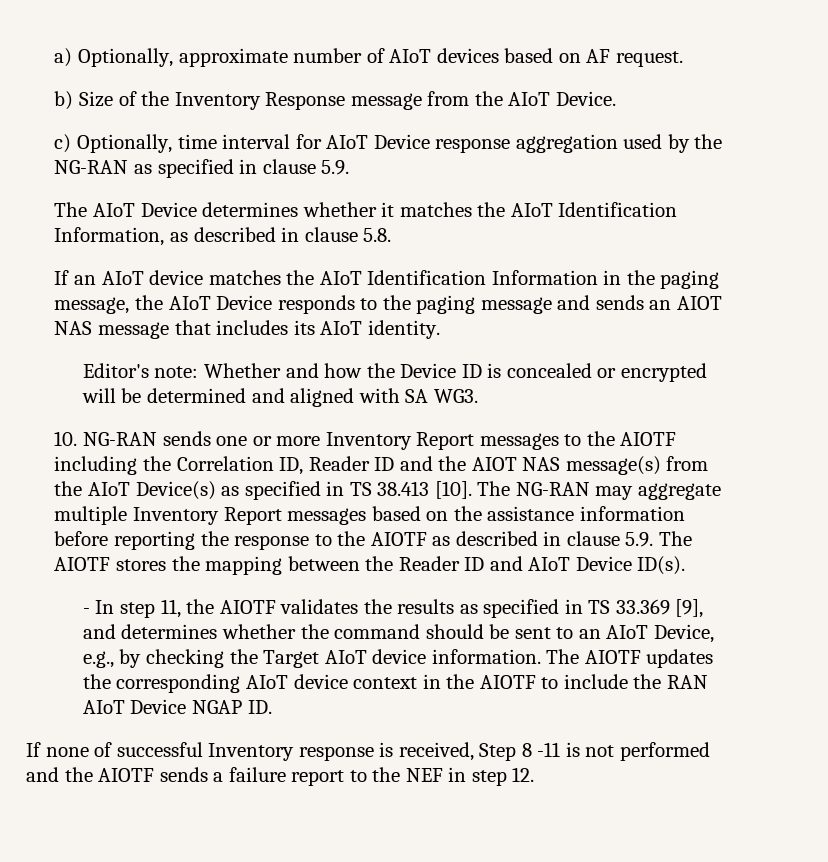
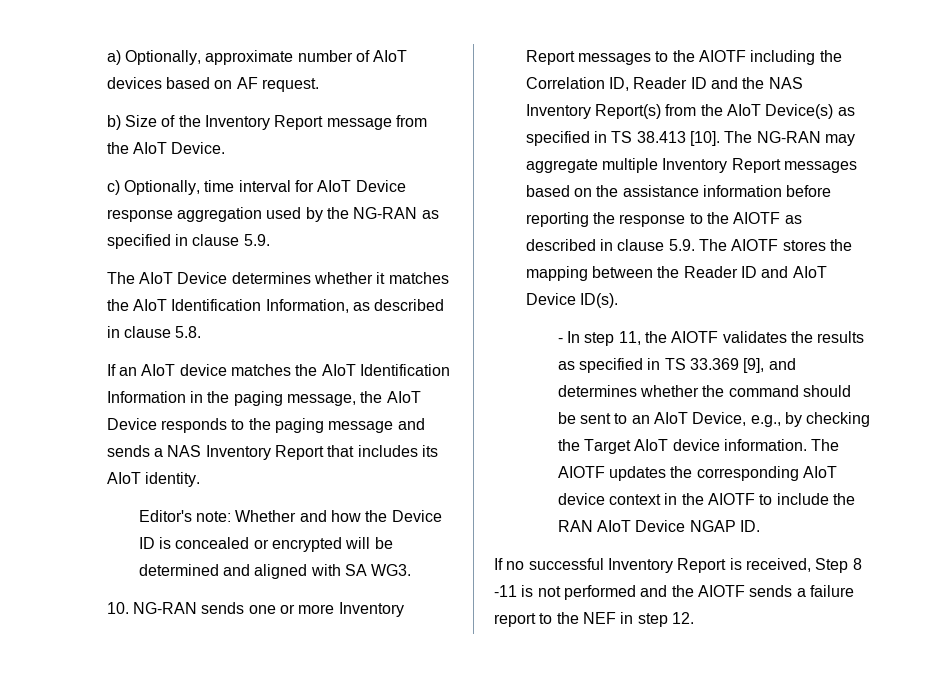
- b) Size of the Inventory Response message from the AIoT Device.
+ b) Size of the Inventory Report message from the AIoT Device.
- If an AIoT device matches the AIoT Identification Information in the paging message, the AIoT Device responds to the paging message and sends an AIOT NAS message that includes its AIoT identity.
+ If an AIoT device matches the AIoT Identification Information in the paging message, the AIoT Device responds to the paging message and sends a NAS Inventory Report that includes its AIoT identity.
- 10. NG-RAN sends one or more Inventory Report messages to the AIOTF including the Correlation ID, Reader ID and the AIOT NAS message(s) from the AIoT Device(s) as specified in TS 38.413 [10].
+ 10. NG-RAN sends one or more Inventory Report messages to the AIOTF including the Correlation ID, Reader ID and the NAS Inventory Report(s) from the AIoT Device(s) as specified in TS 38.413 [10].
- If none of successful Inventory response is received, Step 8 -11 is not performed and the AIOTF sends a failure report to the NEF in step 12.
+ If no successful Inventory Report is received, Step 8 -11 is not performed and the AIOTF sends a failure report to the NEF in step 12.

